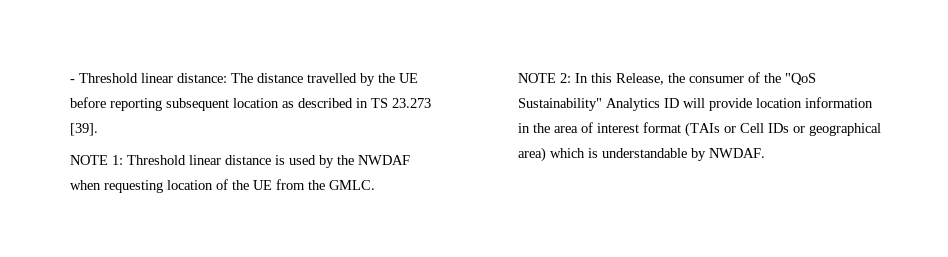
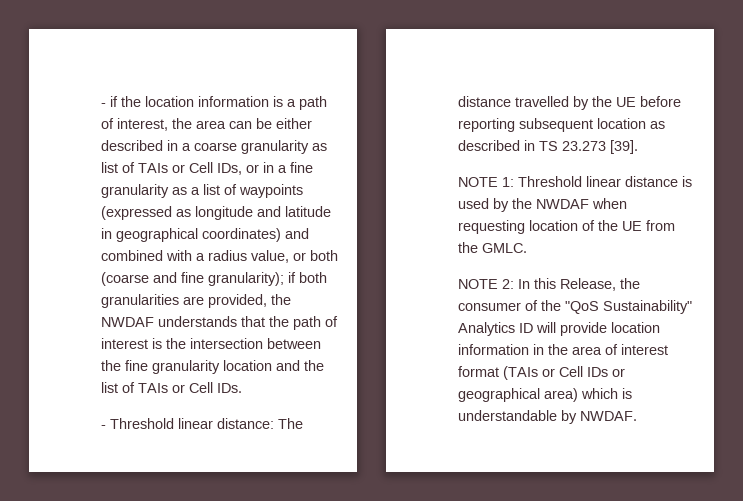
+ - if the location information is a path of interest, the area can be either described in a coarse granularity as list of TAIs or Cell IDs, or in a fine granularity as a list of waypoints (expressed as longitude and latitude in geographical coordinates) and combined with a radius value, or both (coarse and fine granularity); if both granularities are provided, the NWDAF understands that the path of interest is the intersection between the fine granularity location and the list of TAIs or Cell IDs.

